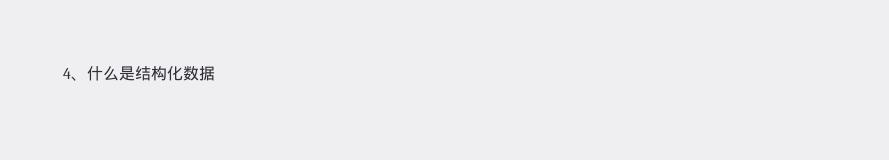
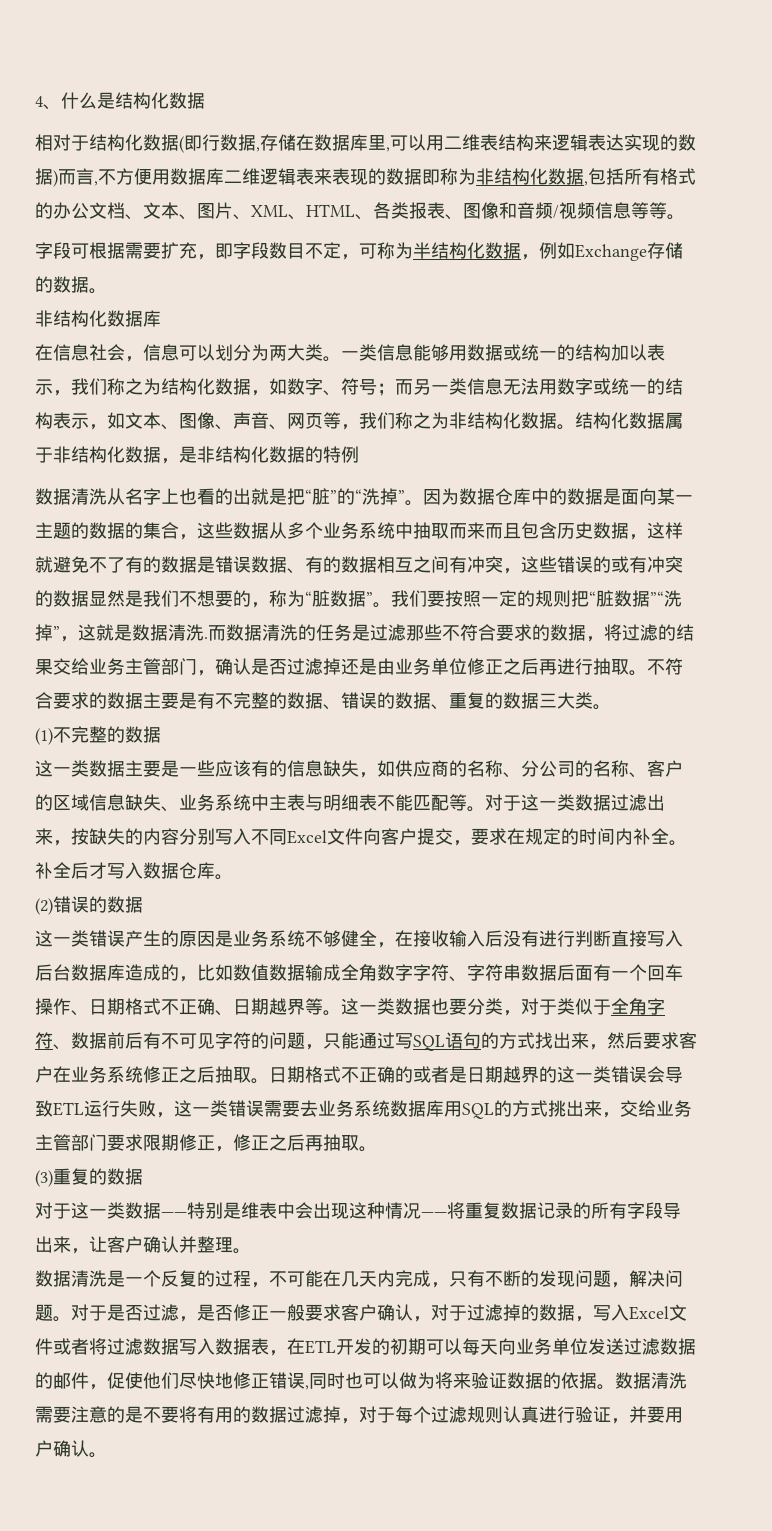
+ 相对于结构化数据(即行数据,存储在数据库里,可以用二维表结构来逻辑表达实现的数据)而言,不方便用数据库二维逻辑表来表现的数据即称为非结构化数据,包括所有格式的办公文档、文本、图片、XML、HTML、各类报表、图像和音频/视频信息等等。
+ 字段可根据需要扩充，即字段数目不定，可称为半结构化数据，例如Exchange存储的数据。
+ 非结构化数据库
+ 在信息社会，信息可以划分为两大类。一类信息能够用数据或统一的结构加以表示，我们称之为结构化数据，如数字、符号；而另一类信息无法用数字或统一的结构表示，如文本、图像、声音、网页等，我们称之为非结构化数据。结构化数据属于非结构化数据，是非结构化数据的特例
+ 数据清洗从名字上也看的出就是把“脏”的“洗掉”。因为数据仓库中的数据是面向某一主题的数据的集合，这些数据从多个业务系统中抽取而来而且包含历史数据，这样就避免不了有的数据是错误数据、有的数据相互之间有冲突，这些错误的或有冲突的数据显然是我们不想要的，称为“脏数据”。我们要按照一定的规则把“脏数据”“洗掉”，这就是数据清洗.而数据清洗的任务是过滤那些不符合要求的数据，将过滤的结果交给业务主管部门，确认是否过滤掉还是由业务单位修正之后再进行抽取。不符合要求的数据主要是有不完整的数据、错误的数据、重复的数据三大类。
+ (1)不完整的数据
+ 这一类数据主要是一些应该有的信息缺失，如供应商的名称、分公司的名称、客户的区域信息缺失、业务系统中主表与明细表不能匹配等。对于这一类数据过滤出来，按缺失的内容分别写入不同Excel文件向客户提交，要求在规定的时间内补全。补全后才写入数据仓库。
+ (2)错误的数据
+ 这一类错误产生的原因是业务系统不够健全，在接收输入后没有进行判断直接写入后台数据库造成的，比如数值数据输成全角数字字符、字符串数据后面有一个回车操作、日期格式不正确、日期越界等。这一类数据也要分类，对于类似于全角字符、数据前后有不可见字符的问题，只能通过写SQL语句的方式找出来，然后要求客户在业务系统修正之后抽取。日期格式不正确的或者是日期越界的这一类错误会导致ETL运行失败，这一类错误需要去业务系统数据库用SQL的方式挑出来，交给业务主管部门要求限期修正，修正之后再抽取。
+ (3)重复的数据
+ 对于这一类数据——特别是维表中会出现这种情况——将重复数据记录的所有字段导出来，让客户确认并整理。
+ 数据清洗是一个反复的过程，不可能在几天内完成，只有不断的发现问题，解决问题。对于是否过滤，是否修正一般要求客户确认，对于过滤掉的数据，写入Excel文件或者将过滤数据写入数据表，在ETL开发的初期可以每天向业务单位发送过滤数据的邮件，促使他们尽快地修正错误,同时也可以做为将来验证数据的依据。数据清洗需要注意的是不要将有用的数据过滤掉，对于每个过滤规则认真进行验证，并要用户确认。

